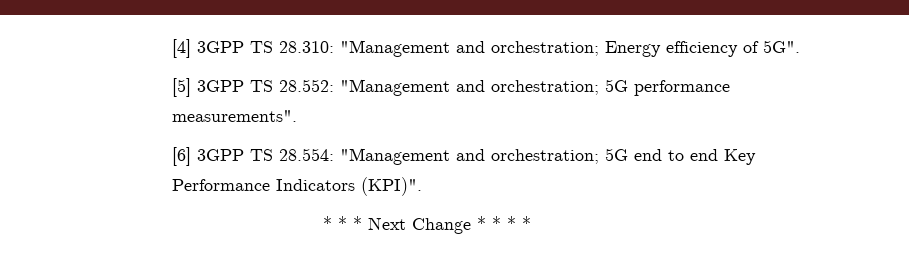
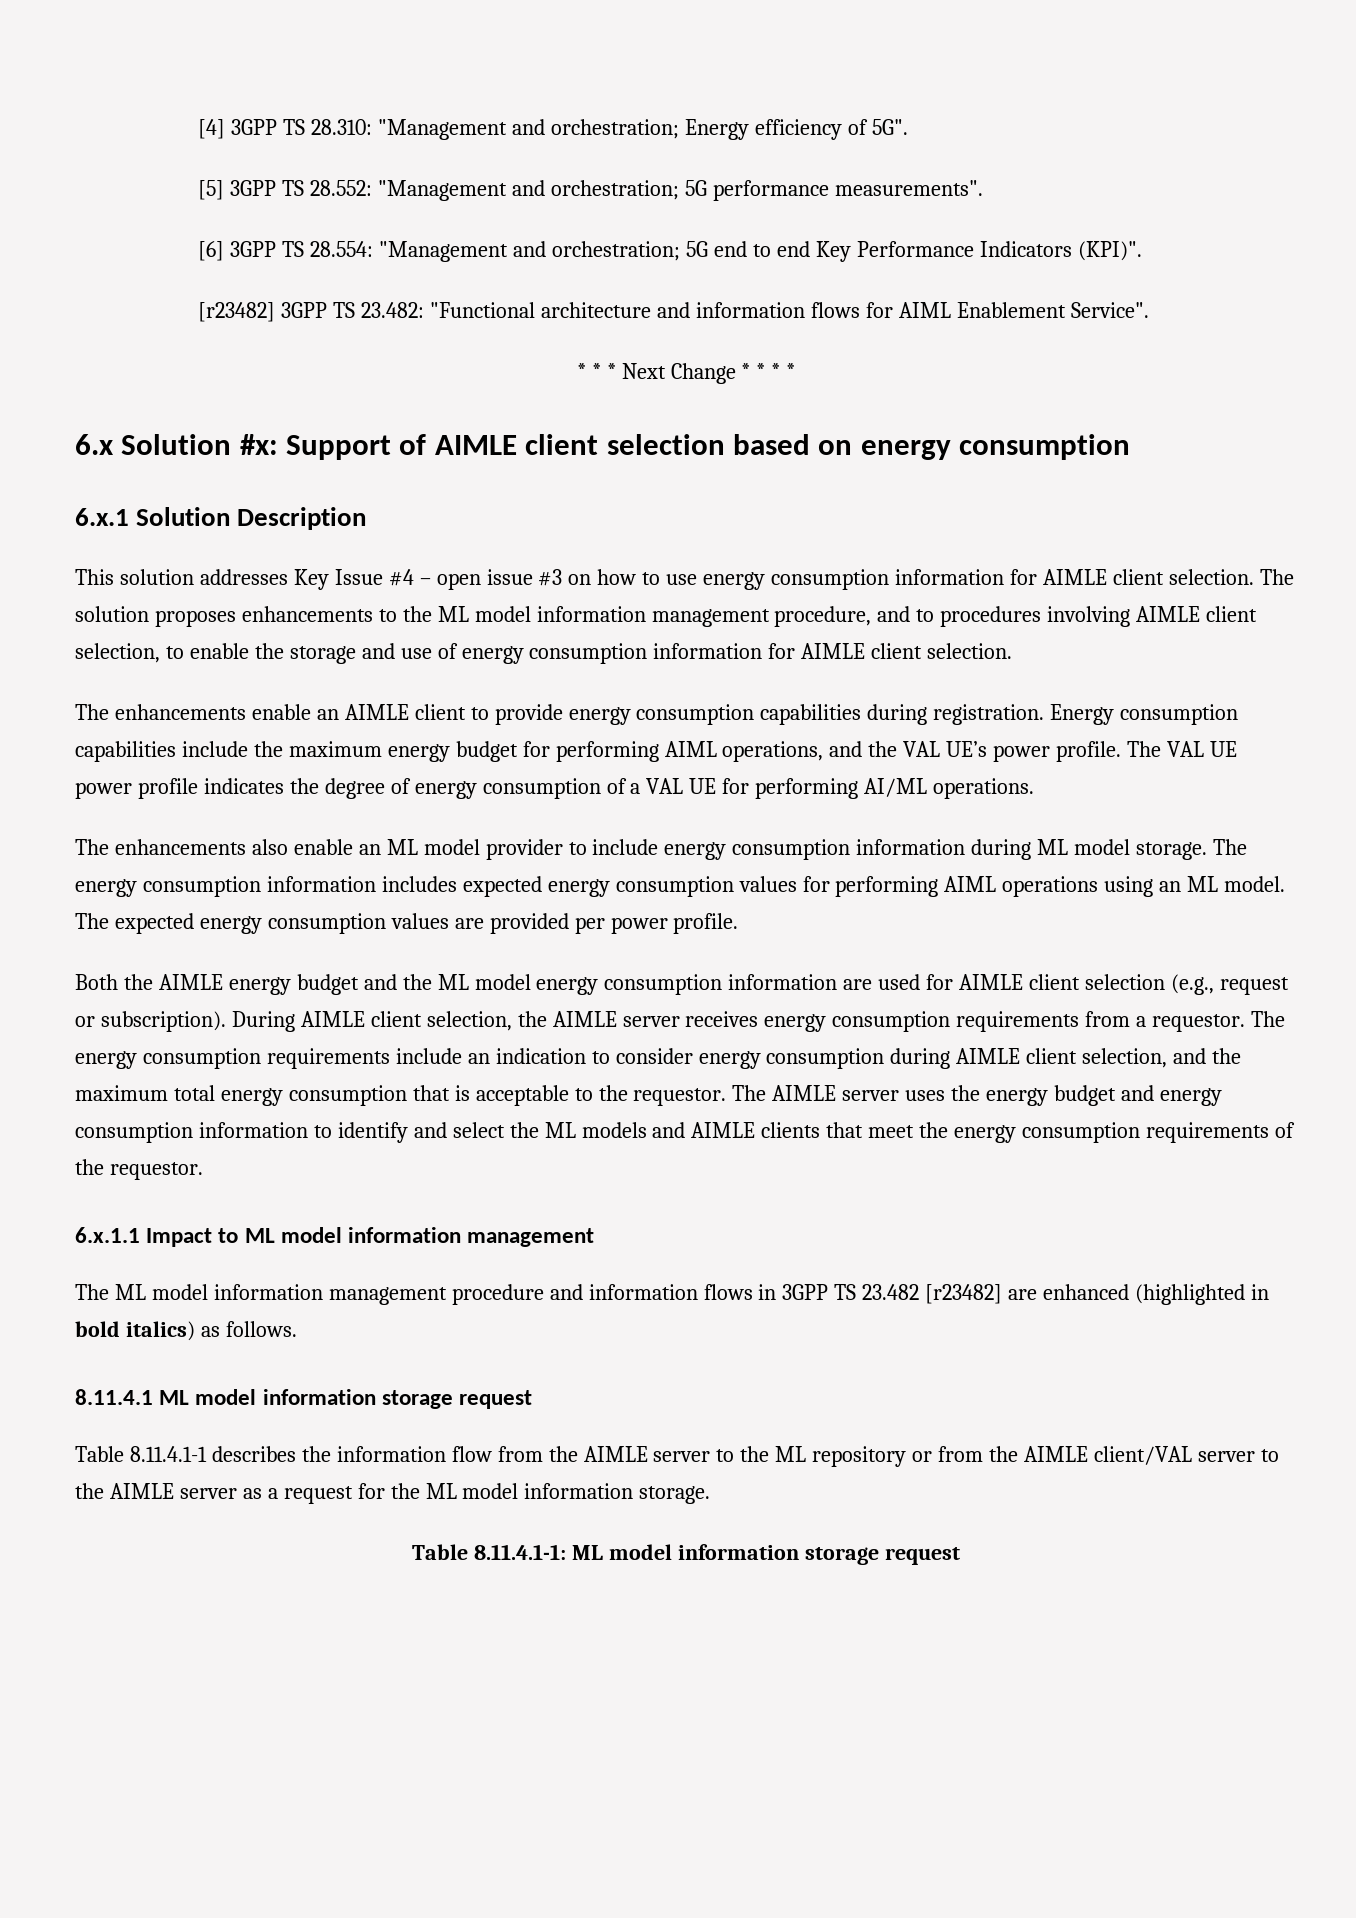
+ [r23482] 3GPP TS 23.482: "Functional architecture and information flows for AIML Enablement Service".
+ 6.x Solution #x: Support of AIMLE client selection based on energy consumption
+ 6.x.1 Solution Description
+ This solution addresses Key Issue #4 – open issue #3 on how to use energy consumption information for AIMLE client selection. The solution proposes enhancements to the ML model information management procedure, and to procedures involving AIMLE client selection, to enable the storage and use of energy consumption information for AIMLE client selection.
+ The enhancements enable an AIMLE client to provide energy consumption capabilities during registration. Energy consumption capabilities include the maximum energy budget for performing AIML operations, and the VAL UE’s power profile. The VAL UE power profile indicates the degree of energy consumption of a VAL UE for performing AI/ML operations.
+ The enhancements also enable an ML model provider to include energy consumption information during ML model storage. The energy consumption information includes expected energy consumption values for performing AIML operations using an ML model. The expected energy consumption values are provided per power profile.
+ Both the AIMLE energy budget and the ML model energy consumption information are used for AIMLE client selection (e.g., request or subscription). During AIMLE client selection, the AIMLE server receives energy consumption requirements from a requestor. The energy consumption requirements include an indication to consider energy consumption during AIMLE client selection, and the maximum total energy consumption that is acceptable to the requestor. The AIMLE server uses the energy budget and energy consumption information to identify and select the ML models and AIMLE clients that meet the energy consumption requirements of the requestor.
+ 6.x.1.1 Impact to ML model information management
+ The ML model information management procedure and information flows in 3GPP TS 23.482 [r23482] are enhanced (highlighted in bold italics) as follows.
+ 8.11.4.1 ML model information storage request
+ Table 8.11.4.1-1 describes the information flow from the AIMLE server to the ML repository or from the AIMLE client/VAL server to the AIMLE server as a request for the ML model information storage.
+ Table 8.11.4.1-1: ML model information storage request

